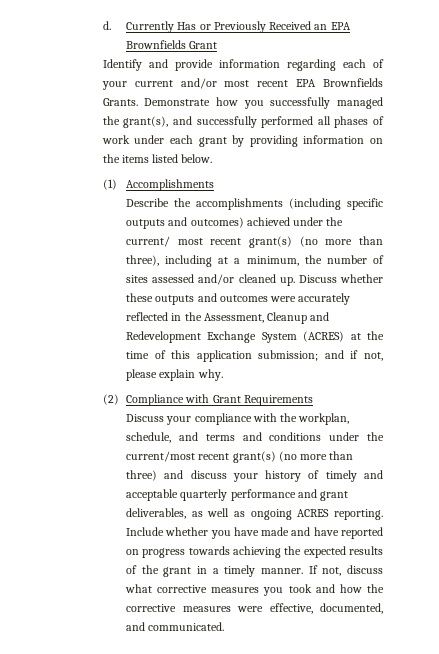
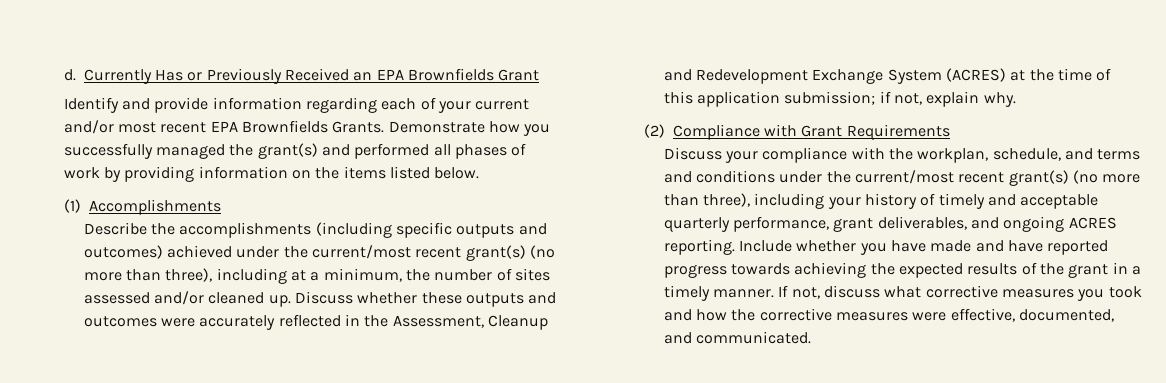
- Demonstrate how you successfully managed the grant(s), and successfully performed all phases of work under each grant by providing information on the items listed below.
+ Demonstrate how you successfully managed the grant(s) and performed all phases of work by providing information on the items listed below.
- Describe the accomplishments (including specific outputs and outcomes) achieved under the current/ most recent grant(s) (no more than three), including at a minimum, the number of sites assessed and/or cleaned up.
+ Describe the accomplishments (including specific outputs and outcomes) achieved under the current/most recent grant(s) (no more than three), including at a minimum, the number of sites assessed and/or cleaned up.
- Discuss whether these outputs and outcomes were accurately reflected in the Assessment, Cleanup and Redevelopment Exchange System (ACRES) at the time of this application submission; and if not, please explain why.
+ Discuss whether these outputs and outcomes were accurately reflected in the Assessment, Cleanup and Redevelopment Exchange System (ACRES) at the time of this application submission; if not, explain why.
- Discuss your compliance with the workplan, schedule, and terms and conditions under the current/most recent grant(s) (no more than three) and discuss your history of timely and acceptable quarterly performance and grant deliverables, as well as ongoing ACRES reporting.
+ Discuss your compliance with the workplan, schedule, and terms and conditions under the current/most recent grant(s) (no more than three), including your history of timely and acceptable quarterly performance, grant deliverables, and ongoing ACRES reporting.
- Include whether you have made and have reported on progress towards achieving the expected results of the grant in a timely manner.
+ Include whether you have made and have reported progress towards achieving the expected results of the grant in a timely manner.

